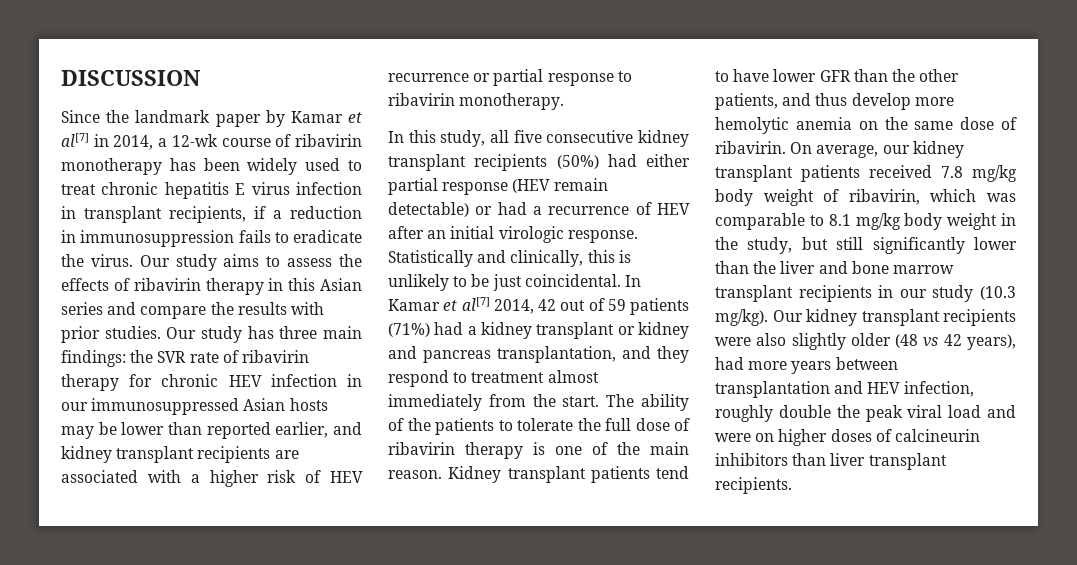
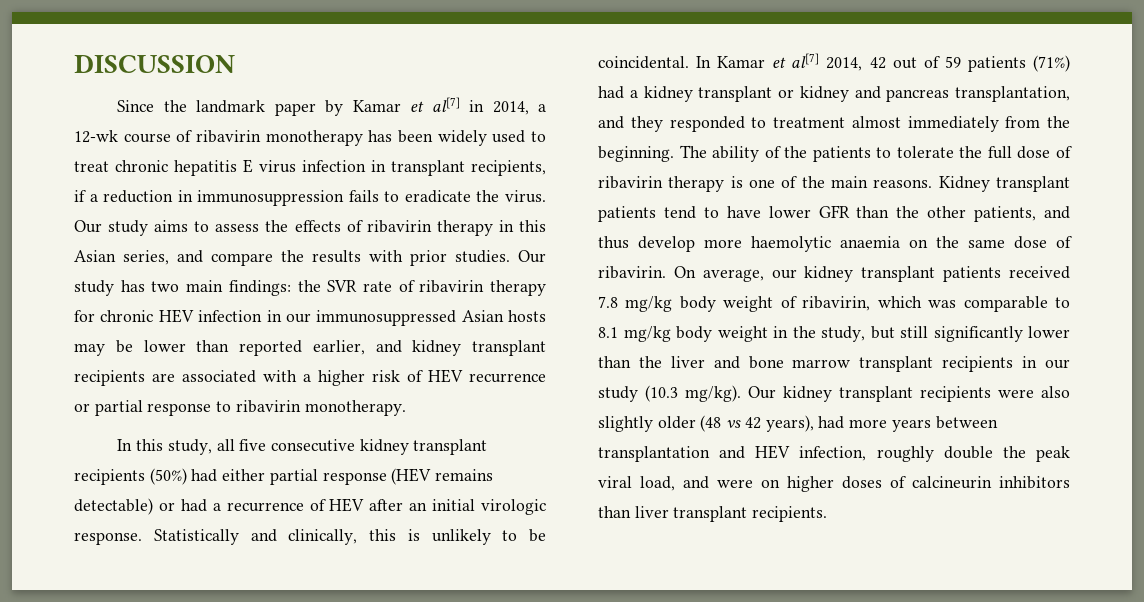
- Our study aims to assess the effects of ribavirin therapy in this Asian series and compare the results with prior studies.
+ Our study aims to assess the effects of ribavirin therapy in this Asian series, and compare the results with prior studies.
- Our study has three main findings: the SVR rate of ribavirin therapy for chronic HEV infection in our immunosuppressed Asian hosts may be lower than reported earlier, and kidney transplant recipients are associated with a higher risk of HEV recurrence or partial response to ribavirin monotherapy.
+ Our study has two main findings: the SVR rate of ribavirin therapy for chronic HEV infection in our immunosuppressed Asian hosts may be lower than reported earlier, and kidney transplant recipients are associated with a higher risk of HEV recurrence or partial response to ribavirin monotherapy.
- In this study, all five consecutive kidney transplant recipients (50%) had either partial response (HEV remain detectable) or had a recurrence of HEV after an initial virologic response.
+ In this study, all five consecutive kidney transplant recipients (50%) had either partial response (HEV remains detectable) or had a recurrence of HEV after an initial virologic response.
- Statistically and clinically, this is unlikely to be just coincidental.
+ Statistically and clinically, this is unlikely to be coincidental.
- In Kamar et al[7] 2014, 42 out of 59 patients (71%) had a kidney transplant or kidney and pancreas transplantation, and they respond to treatment almost immediately from the start.
+ In Kamar et al[7] 2014, 42 out of 59 patients (71%) had a kidney transplant or kidney and pancreas transplantation, and they responded to treatment almost immediately from the beginning.
- The ability of the patients to tolerate the full dose of ribavirin therapy is one of the main reason.
+ The ability of the patients to tolerate the full dose of ribavirin therapy is one of the main reasons.
- Kidney transplant patients tend to have lower GFR than the other patients, and thus develop more hemolytic anemia on the same dose of ribavirin.
+ Kidney transplant patients tend to have lower GFR than the other patients, and thus develop more haemolytic anaemia on the same dose of ribavirin.
- Our kidney transplant recipients were also slightly older (48 vs 42 years), had more years between transplantation and HEV infection, roughly double the peak viral load and were on higher doses of calcineurin inhibitors than liver transplant recipients.
+ Our kidney transplant recipients were also slightly older (48 vs 42 years), had more years between transplantation and HEV infection, roughly double the peak viral load, and were on higher doses of calcineurin inhibitors than liver transplant recipients.

